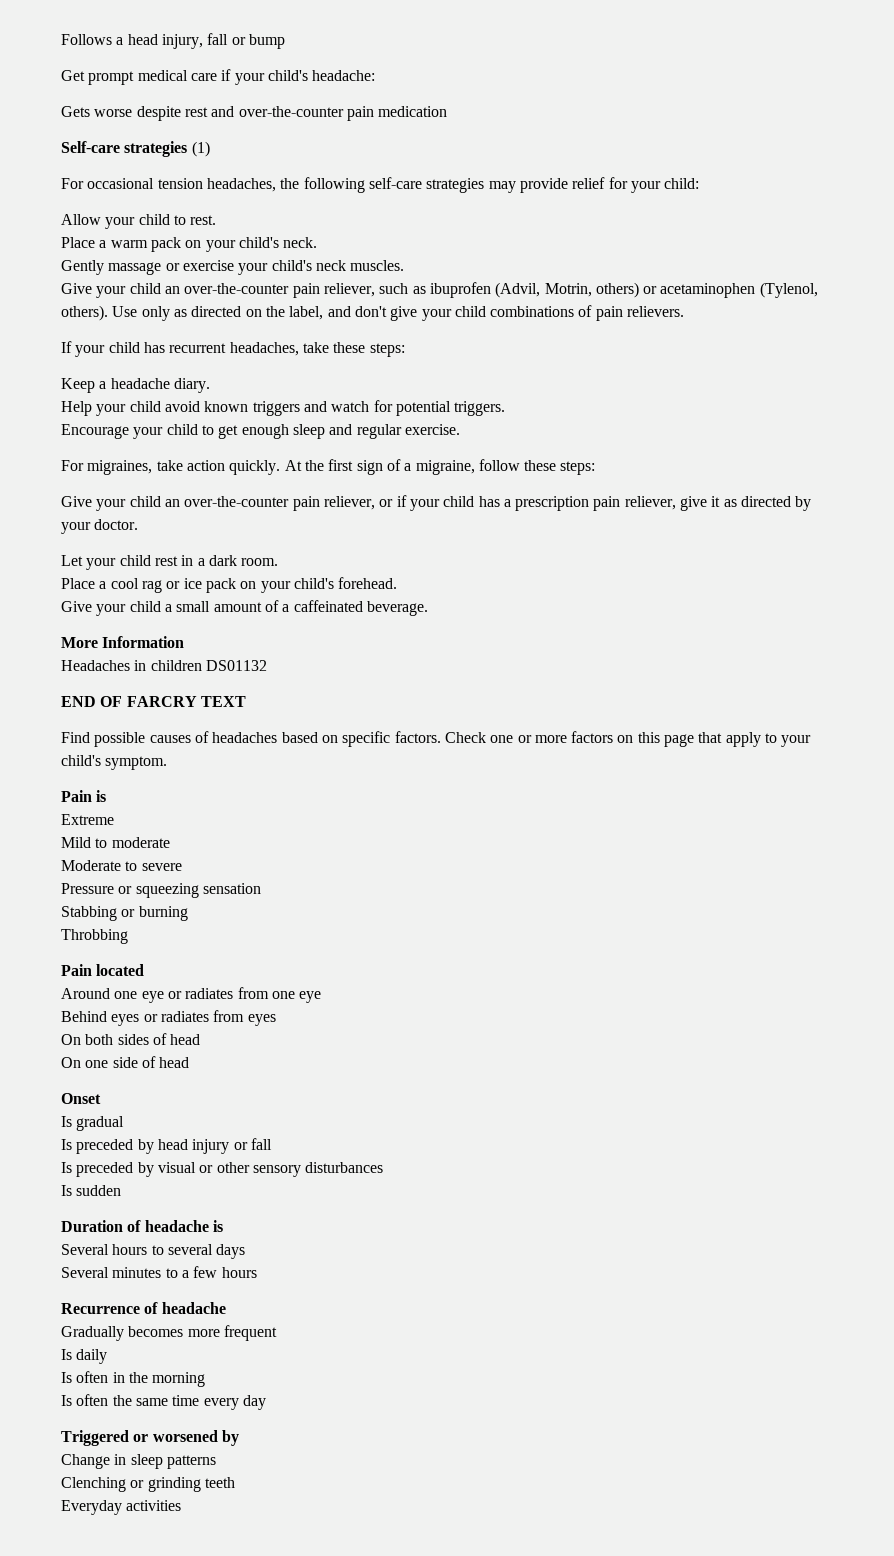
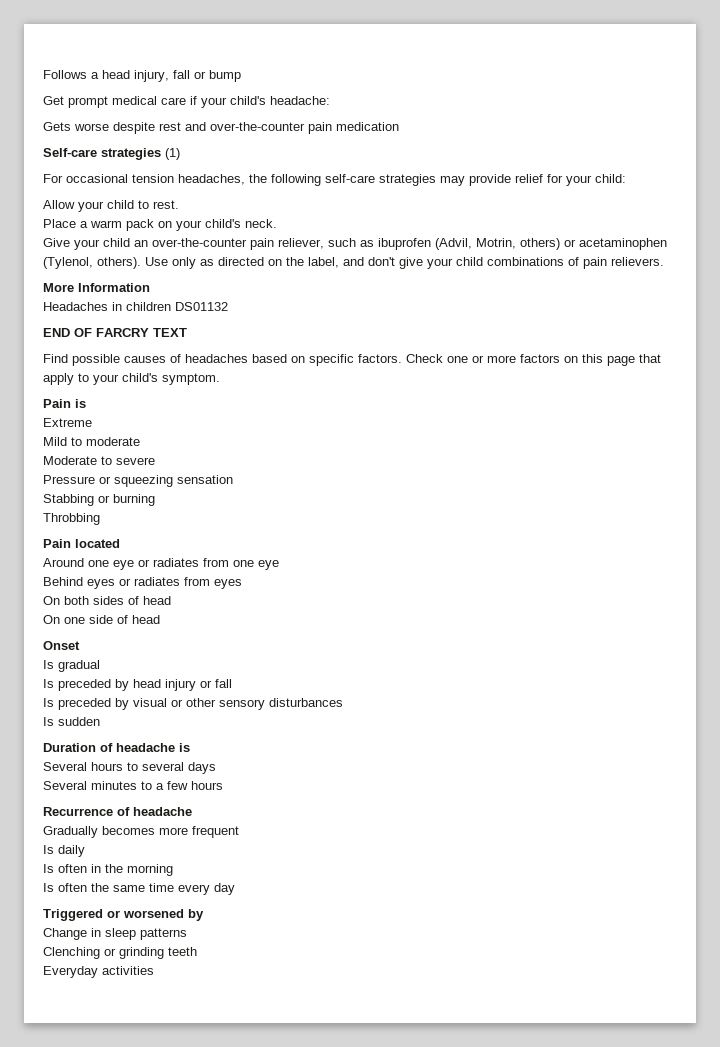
- Gently massage or exercise your child's neck muscles.
- If your child has recurrent headaches, take these steps:
- Keep a headache diary.
- Help your child avoid known triggers and watch for potential triggers.
- Encourage your child to get enough sleep and regular exercise.
- For migraines, take action quickly. At the first sign of a migraine, follow these steps:
- Give your child an over-the-counter pain reliever, or if your child has a prescription pain reliever, give it as directed by your doctor.
- Let your child rest in a dark room.
- Place a cool rag or ice pack on your child's forehead.
- Give your child a small amount of a caffeinated beverage.

